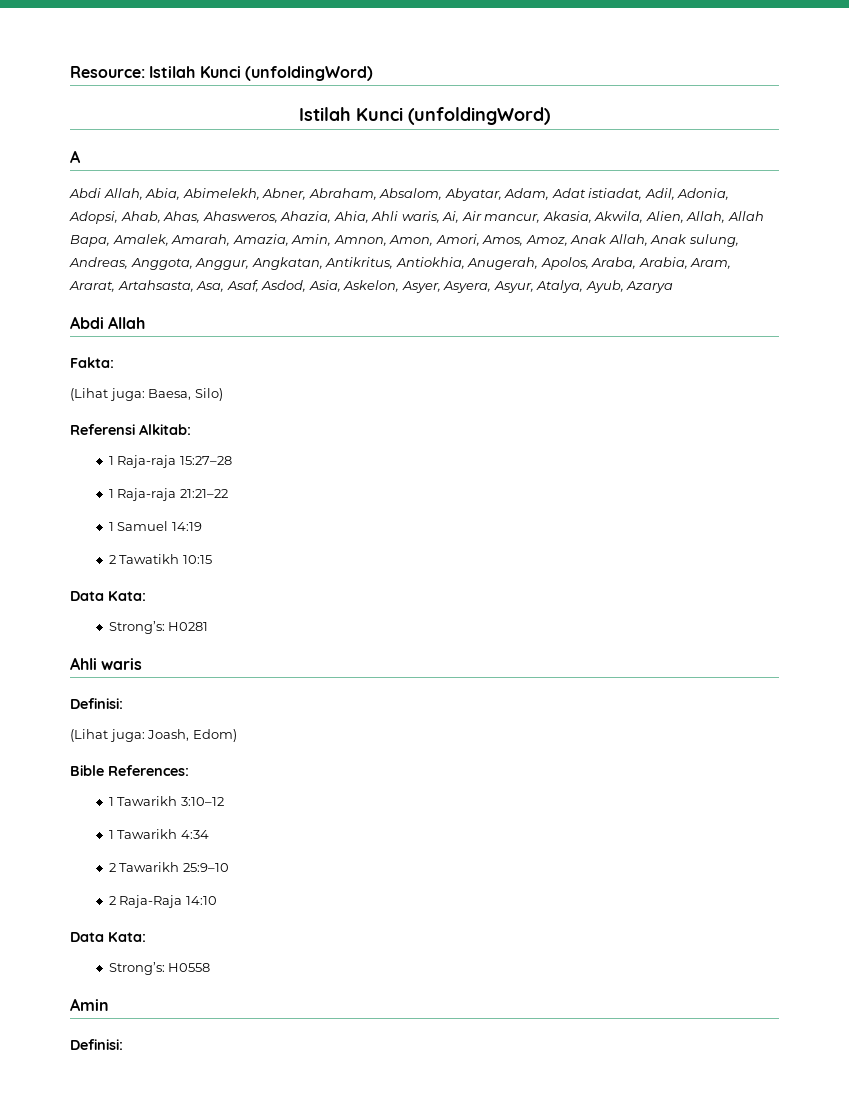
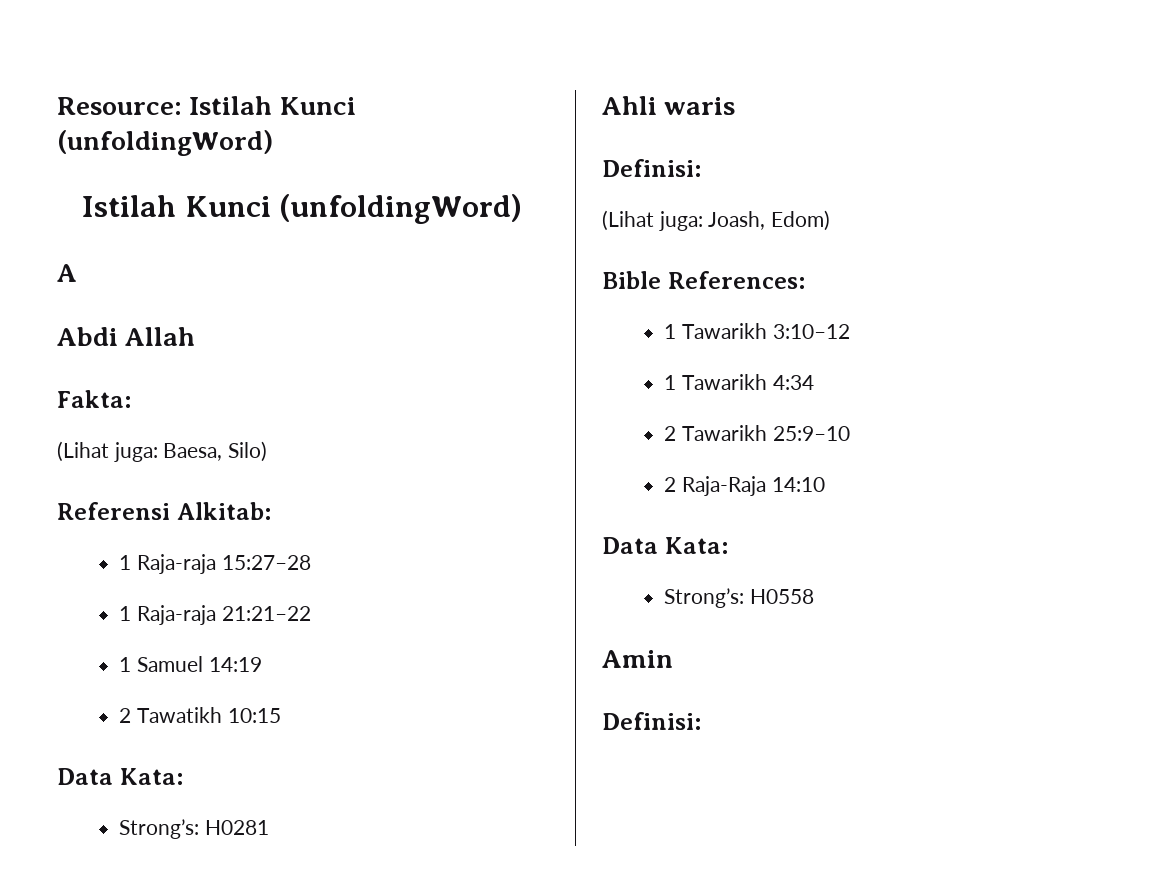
- Abdi Allah, Abia, Abimelekh, Abner, Abraham, Absalom, Abyatar, Adam, Adat istiadat, Adil, Adonia, Adopsi, Ahab, Ahas, Ahasweros, Ahazia, Ahia, Ahli waris, Ai, Air mancur, Akasia, Akwila, Alien, Allah, Allah Bapa, Amalek, Amarah, Amazia, Amin, Amnon, Amon, Amori, Amos, Amoz, Anak Allah, Anak sulung, Andreas, Anggota, Anggur, Angkatan, Antikritus, Antiokhia, Anugerah, Apolos, Araba, Arabia, Aram, Ararat, Artahsasta, Asa, Asaf, Asdod, Asia, Askelon, Asyer, Asyera, Asyur, Atalya, Ayub, Azarya

